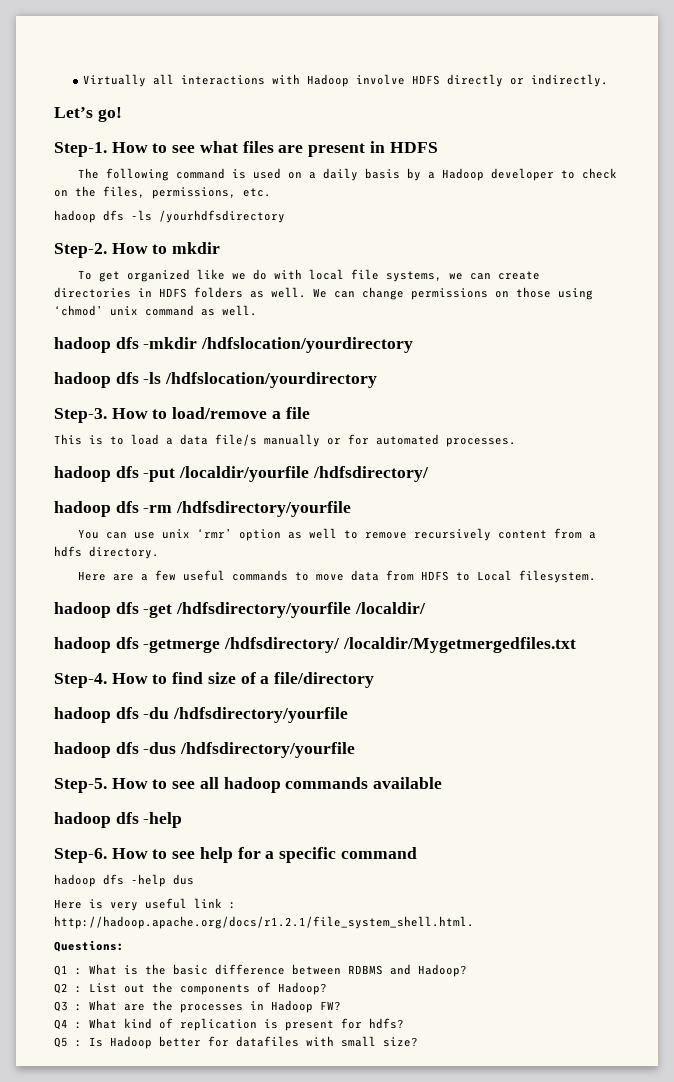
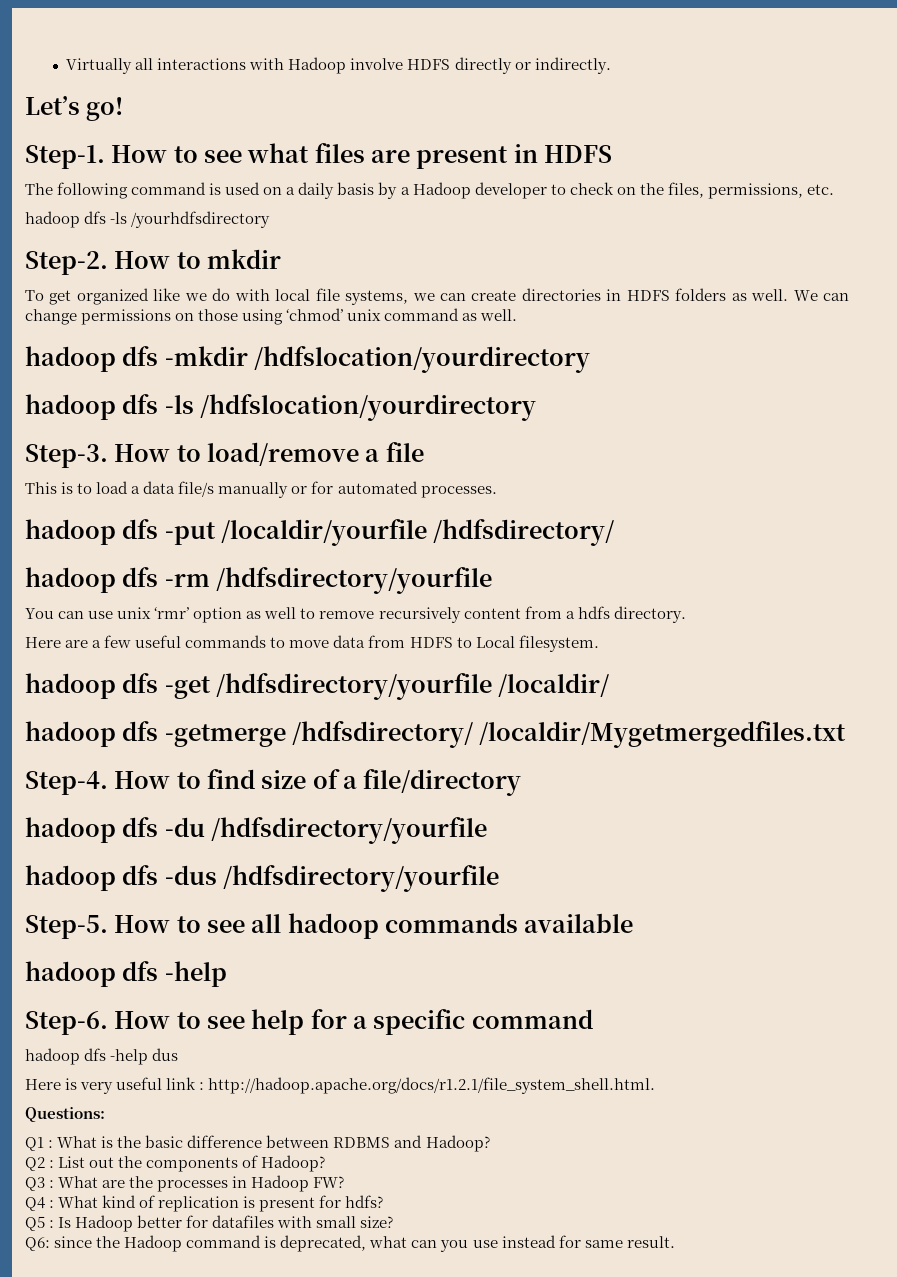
+ Q6: since the Hadoop command is deprecated, what can you use instead for same result.

